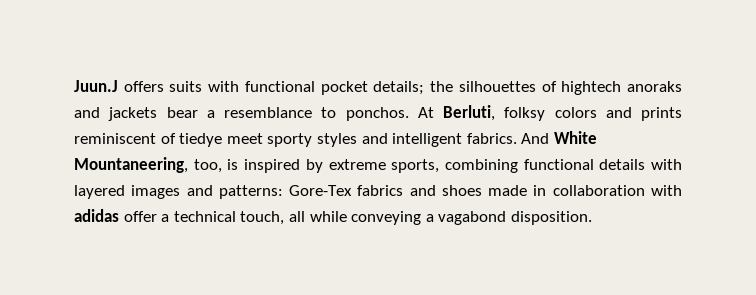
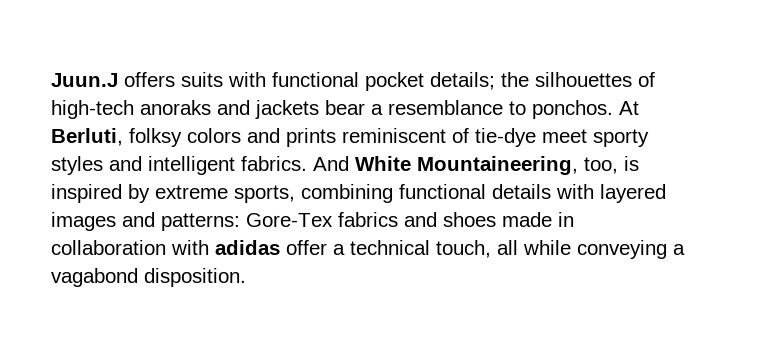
- Juun.J offers suits with functional pocket details; the silhouettes of hightech anoraks and jackets bear a resemblance to ponchos.
+ Juun.J offers suits with functional pocket details; the silhouettes of high-tech anoraks and jackets bear a resemblance to ponchos.
- At Berluti, folksy colors and prints reminiscent of tiedye meet sporty styles and intelligent fabrics.
+ At Berluti, folksy colors and prints reminiscent of tie-dye meet sporty styles and intelligent fabrics.
- And White Mountaneering, too, is inspired by extreme sports, combining functional details with layered images and patterns: Gore-Tex fabrics and shoes made in collaboration with adidas offer a technical touch, all while conveying a vagabond disposition.
+ And White Mountaineering, too, is inspired by extreme sports, combining functional details with layered images and patterns: Gore-Tex fabrics and shoes made in collaboration with adidas offer a technical touch, all while conveying a vagabond disposition.

